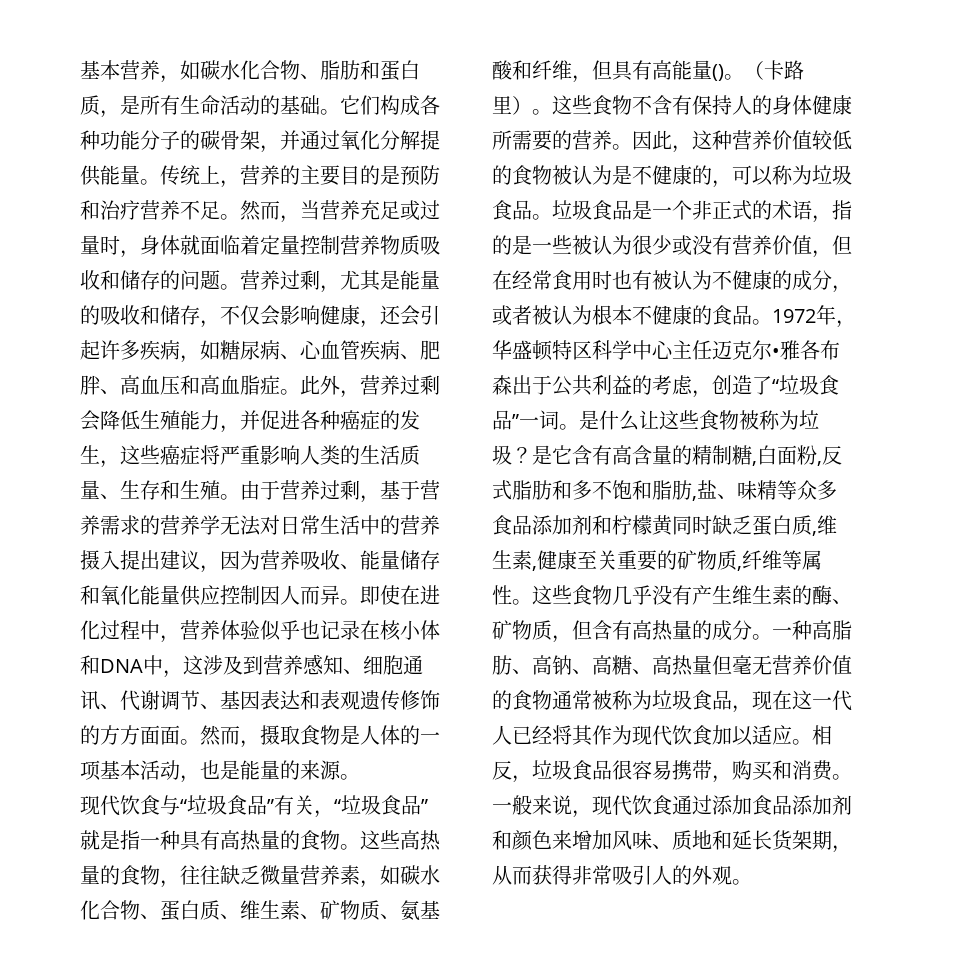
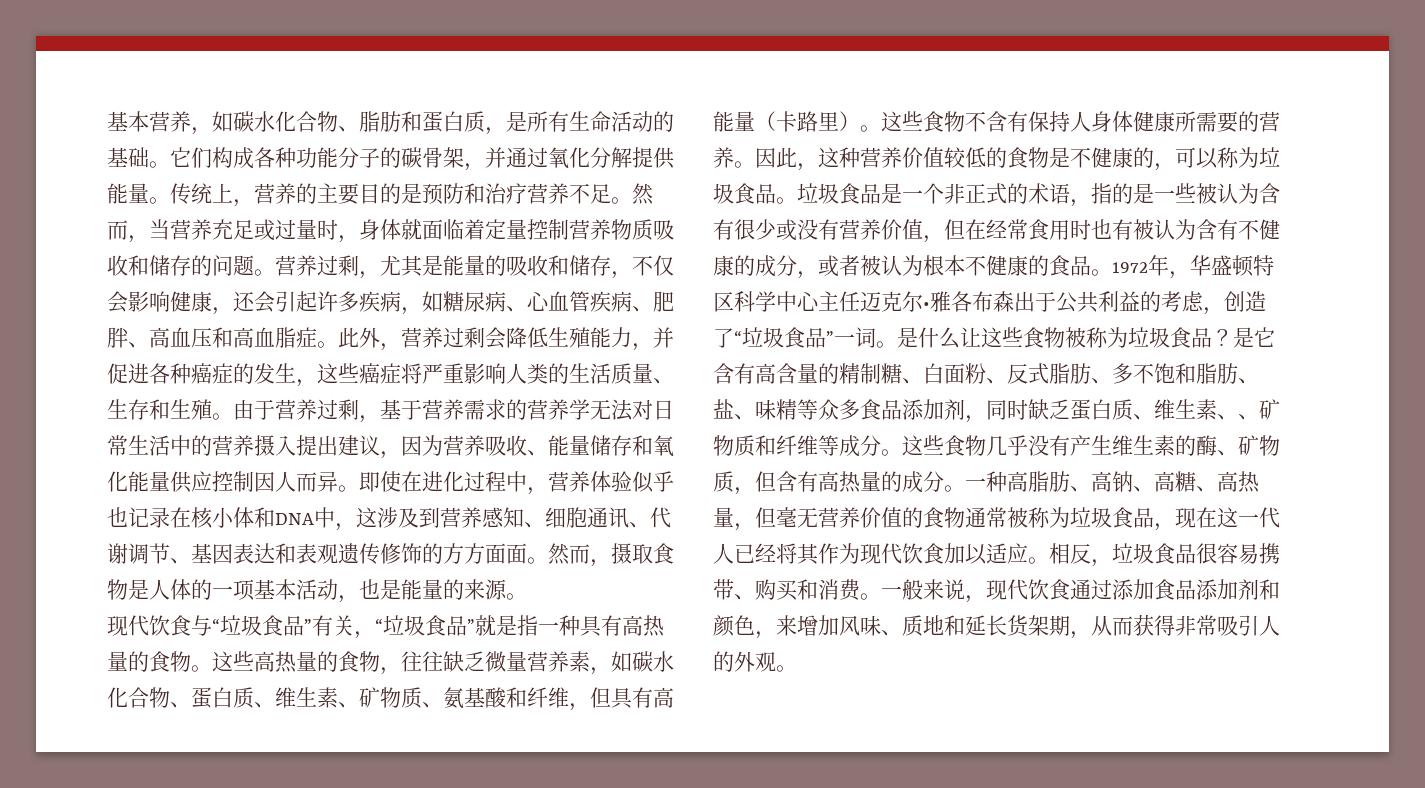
- 这些高热量的食物，往往缺乏微量营养素，如碳水化合物、蛋白质、维生素、矿物质、氨基酸和纤维，但具有高能量()。（卡路里）。
+ 这些高热量的食物，往往缺乏微量营养素，如碳水化合物、蛋白质、维生素、矿物质、氨基酸和纤维，但具有高能量（卡路里）。
- 这些食物不含有保持人的身体健康所需要的营养。
+ 这些食物不含有保持人身体健康所需要的营养。
- 因此，这种营养价值较低的食物被认为是不健康的，可以称为垃圾食品。
+ 因此，这种营养价值较低的食物是不健康的，可以称为垃圾食品。
- 垃圾食品是一个非正式的术语，指的是一些被认为很少或没有营养价值，但在经常食用时也有被认为不健康的成分，或者被认为根本不健康的食品。
+ 垃圾食品是一个非正式的术语，指的是一些被认为含有很少或没有营养价值，但在经常食用时也有被认为含有不健康的成分，或者被认为根本不健康的食品。
- 是什么让这些食物被称为垃圾？
+ 是什么让这些食物被称为垃圾食品？
- 是它含有高含量的精制糖,白面粉,反式脂肪和多不饱和脂肪,盐、味精等众多食品添加剂和柠檬黄同时缺乏蛋白质,维生素,健康至关重要的矿物质,纤维等属性。
+ 是它含有高含量的精制糖、白面粉、反式脂肪、多不饱和脂肪、盐、味精等众多食品添加剂，同时缺乏蛋白质、维生素、、矿物质和纤维等成分。
- 一种高脂肪、高钠、高糖、高热量但毫无营养价值的食物通常被称为垃圾食品，现在这一代人已经将其作为现代饮食加以适应。
+ 一种高脂肪、高钠、高糖、高热量，但毫无营养价值的食物通常被称为垃圾食品，现在这一代人已经将其作为现代饮食加以适应。
- 相反，垃圾食品很容易携带，购买和消费。
+ 相反，垃圾食品很容易携带、购买和消费。
- 一般来说，现代饮食通过添加食品添加剂和颜色来增加风味、质地和延长货架期，从而获得非常吸引人的外观。
+ 一般来说，现代饮食通过添加食品添加剂和颜色，来增加风味、质地和延长货架期，从而获得非常吸引人的外观。

